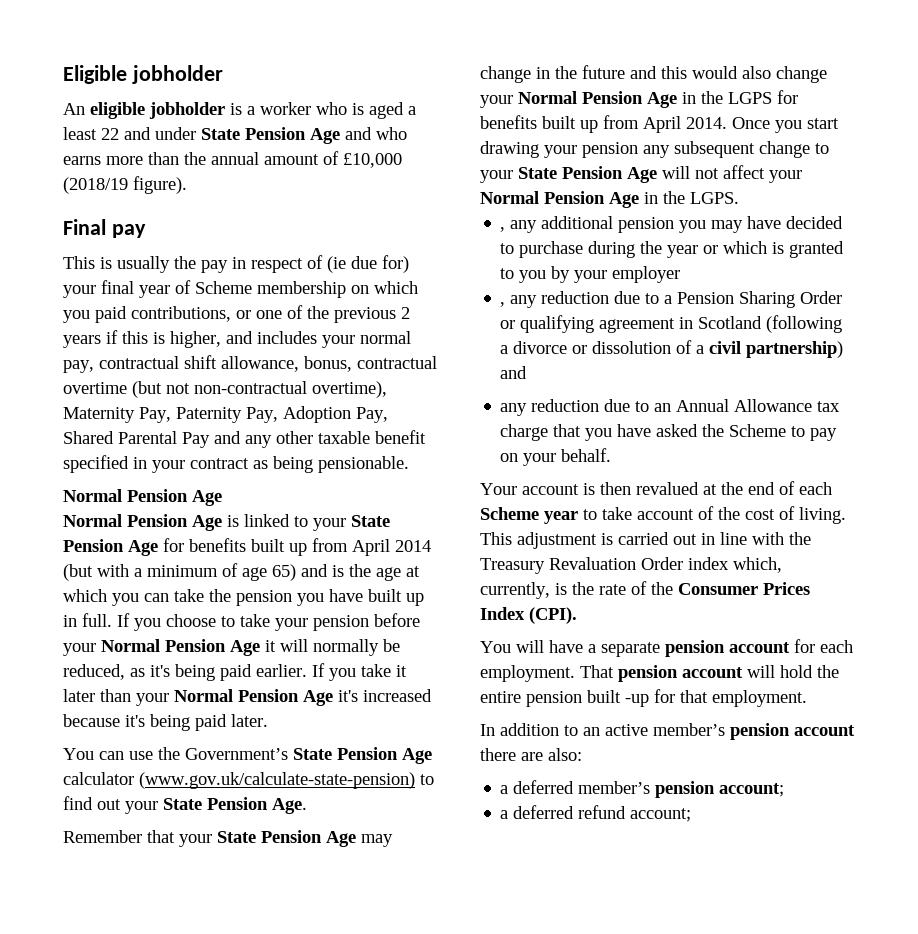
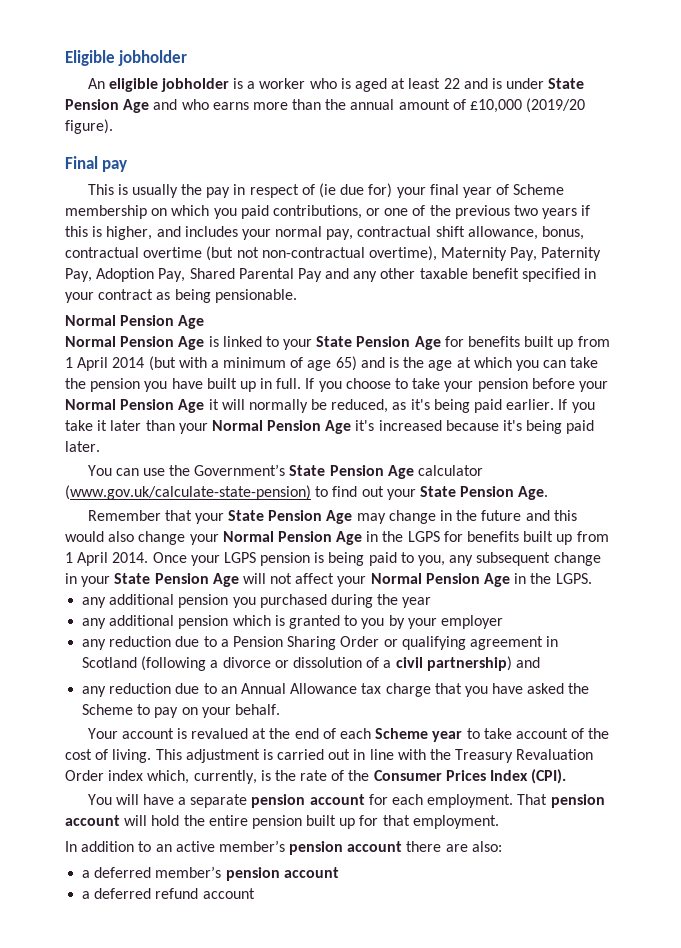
- An eligible jobholder is a worker who is aged a least 22 and under State Pension Age and who earns more than the annual amount of £10,000 (2018/19 figure).
+ An eligible jobholder is a worker who is aged at least 22 and is under State Pension Age and who earns more than the annual amount of £10,000 (2019/20 figure).
- This is usually the pay in respect of (ie due for) your final year of Scheme membership on which you paid contributions, or one of the previous 2 years if this is higher, and includes your normal pay, contractual shift allowance, bonus, contractual overtime (but not non-contractual overtime), Maternity Pay, Paternity Pay, Adoption Pay, Shared Parental Pay and any other taxable benefit specified in your contract as being pensionable.
+ This is usually the pay in respect of (ie due for) your final year of Scheme membership on which you paid contributions, or one of the previous two years if this is higher, and includes your normal pay, contractual shift allowance, bonus, contractual overtime (but not non-contractual overtime), Maternity Pay, Paternity Pay, Adoption Pay, Shared Parental Pay and any other taxable benefit specified in your contract as being pensionable.
- Normal Pension Age is linked to your State Pension Age for benefits built up from April 2014 (but with a minimum of age 65) and is the age at which you can take the pension you have built up in full.
+ Normal Pension Age is linked to your State Pension Age for benefits built up from 1 April 2014 (but with a minimum of age 65) and is the age at which you can take the pension you have built up in full.
- Remember that your State Pension Age may change in the future and this would also change your Normal Pension Age in the LGPS for benefits built up from April 2014.
+ Remember that your State Pension Age may change in the future and this would also change your Normal Pension Age in the LGPS for benefits built up from 1 April 2014.
- Once you start drawing your pension any subsequent change to your State Pension Age will not affect your Normal Pension Age in the LGPS.
+ Once your LGPS pension is being paid to you, any subsequent change in your State Pension Age will not affect your Normal Pension Age in the LGPS.
- , any additional pension you may have decided to purchase during the year or which is granted to you by your employer
+ any additional pension you purchased during the year
+ any additional pension which is granted to you by your employer
- , any reduction due to a Pension Sharing Order or qualifying agreement in Scotland (following a divorce or dissolution of a civil partnership) and
+ any reduction due to a Pension Sharing Order or qualifying agreement in Scotland (following a divorce or dissolution of a civil partnership) and
- Your account is then revalued at the end of each Scheme year to take account of the cost of living.
+ Your account is revalued at the end of each Scheme year to take account of the cost of living.
- That pension account will hold the entire pension built -up for that employment.
+ That pension account will hold the entire pension built up for that employment.
- a deferred member’s pension account;
+ a deferred member’s pension account
- a deferred refund account;
+ a deferred refund account

